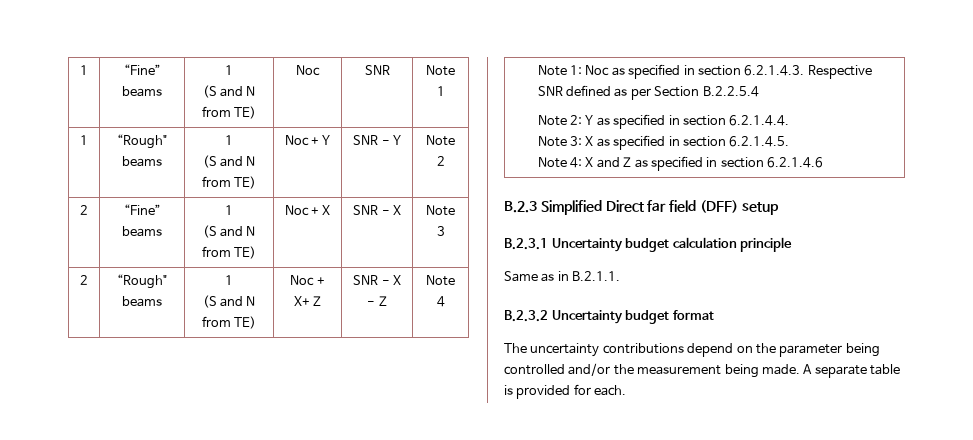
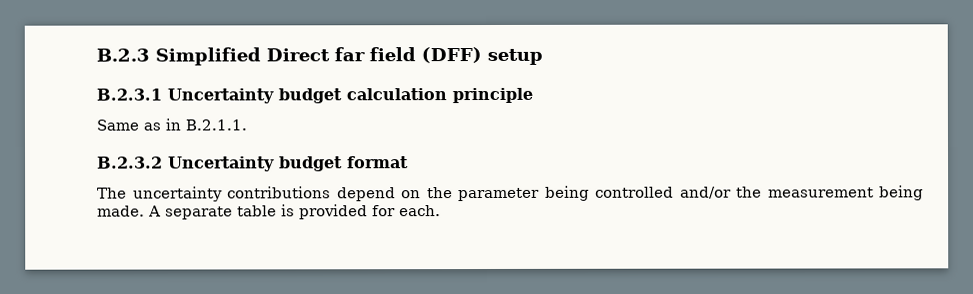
- 1 | “Fine” beams | 1
- (S and N from TE) | Noc | SNR | Note 1
- 1 | “Rough" beams | 1
- (S and N from TE) | Noc + Y | SNR - Y | Note 2
- 2 | “Fine” beams | 1
- (S and N from TE) | Noc + X | SNR - X | Note 3
- 2 | “Rough" beams | 1
- (S and N from TE) | Noc + X+ Z | SNR - X - Z | Note 4
- Note 1: Noc as specified in section 6.2.1.4.3. Respective SNR defined as per Section B.2.2.5.4
- Note 2: Y as specified in section 6.2.1.4.4.
- Note 3: X as specified in section 6.2.1.4.5.
- Note 4: X and Z as specified in section 6.2.1.4.6

